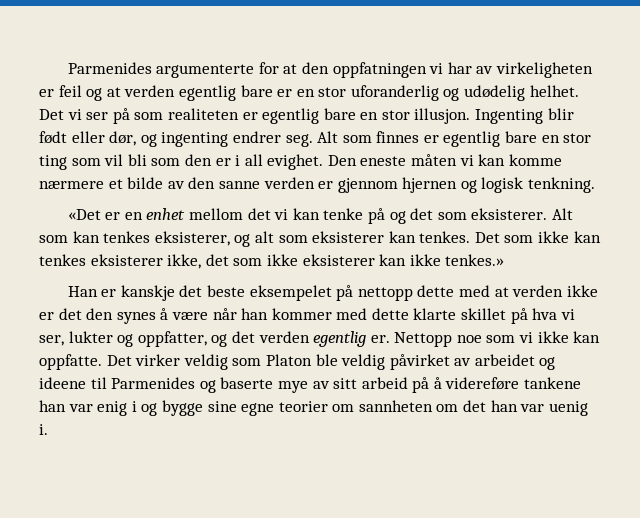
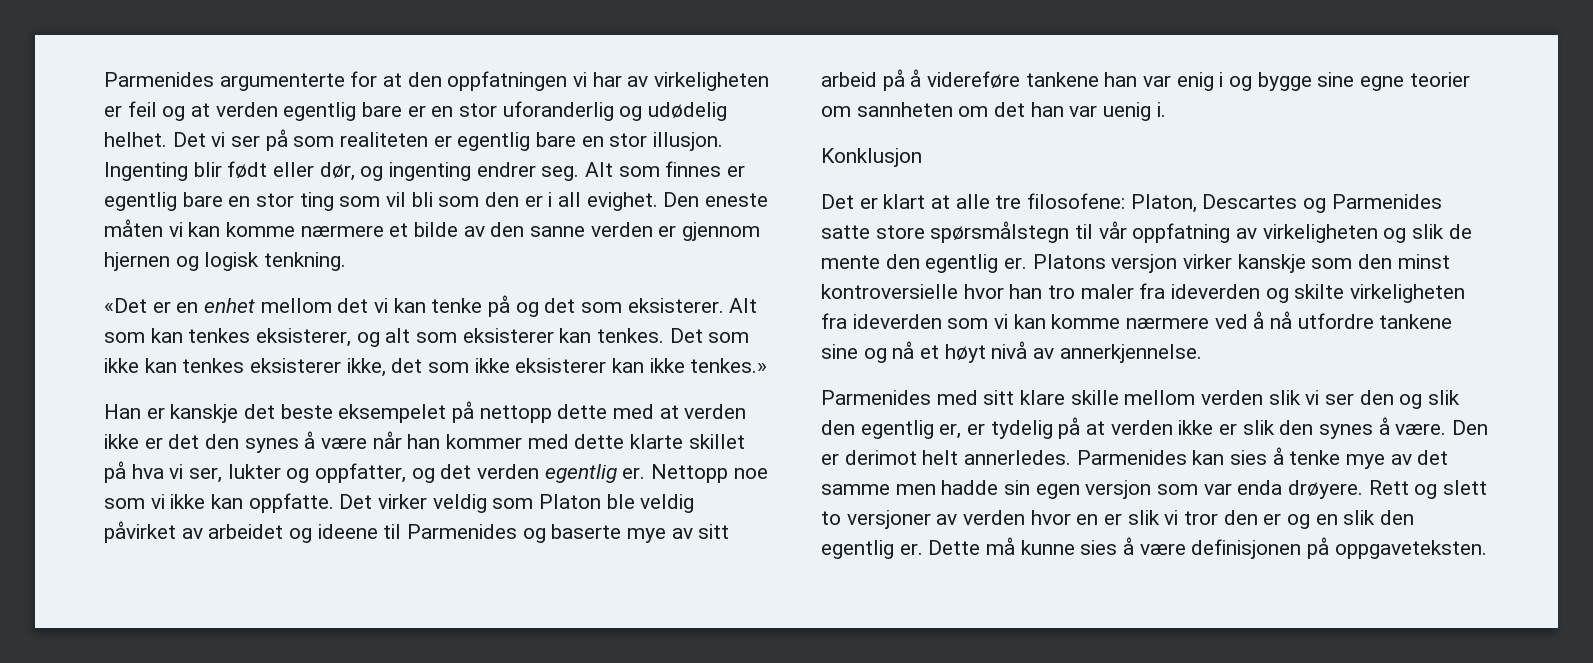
+ Konklusjon
+ Det er klart at alle tre filosofene: Platon, Descartes og Parmenides satte store spørsmålstegn til vår oppfatning av virkeligheten og slik de mente den egentlig er. Platons versjon virker kanskje som den minst kontroversielle hvor han tro maler fra ideverden og skilte virkeligheten fra ideverden som vi kan komme nærmere ved å nå utfordre tankene sine og nå et høyt nivå av annerkjennelse.
+ Parmenides med sitt klare skille mellom verden slik vi ser den og slik den egentlig er, er tydelig på at verden ikke er slik den synes å være. Den er derimot helt annerledes. Parmenides kan sies å tenke mye av det samme men hadde sin egen versjon som var enda drøyere. Rett og slett to versjoner av verden hvor en er slik vi tror den er og en slik den egentlig er. Dette må kunne sies å være definisjonen på oppgaveteksten.

